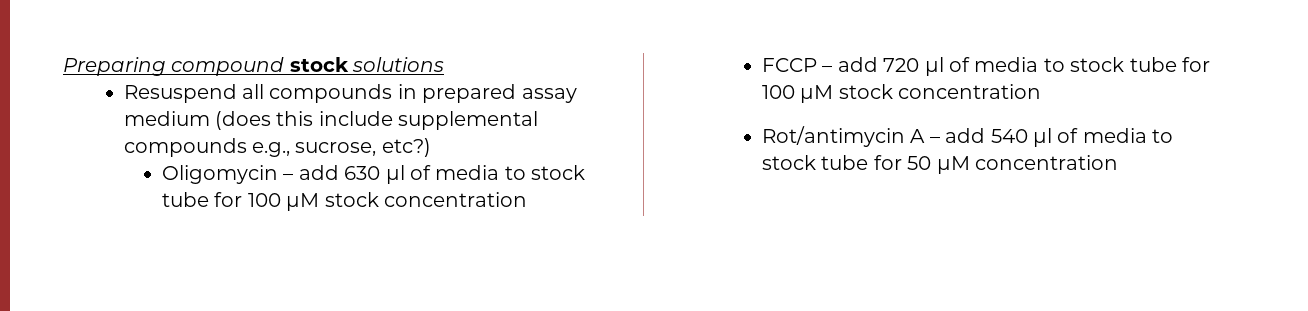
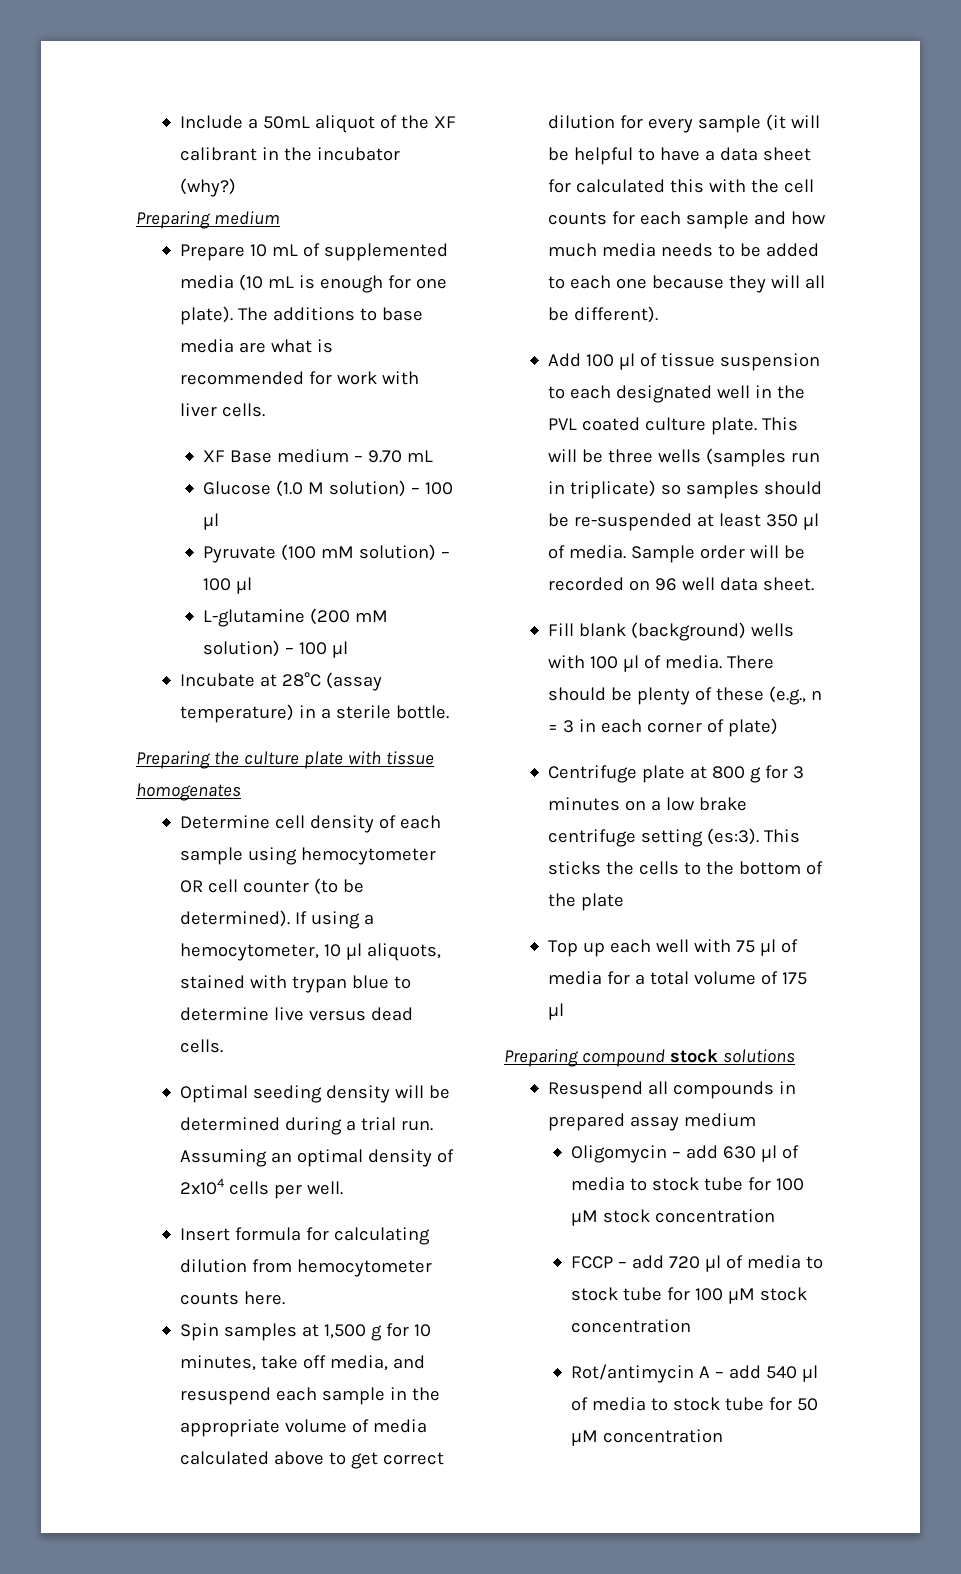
+ Include a 50mL aliquot of the XF calibrant in the incubator (why?)
+ Preparing medium
+ Prepare 10 mL of supplemented media (10 mL is enough for one plate). The additions to base media are what is recommended for work with liver cells.
+ XF Base medium – 9.70 mL
+ Glucose (1.0 M solution) – 100 µl
+ Pyruvate (100 mM solution) – 100 µl
+ L-glutamine (200 mM solution) – 100 µl
+ Incubate at 28°C (assay temperature) in a sterile bottle.
+ Preparing the culture plate with tissue homogenates
+ Determine cell density of each sample using hemocytometer OR cell counter (to be determined). If using a hemocytometer, 10 µl aliquots, stained with trypan blue to determine live versus dead cells.
+ Optimal seeding density will be determined during a trial run. Assuming an optimal density of 2x104 cells per well.
+ Insert formula for calculating dilution from hemocytometer counts here.
+ Spin samples at 1,500 g for 10 minutes, take off media, and resuspend each sample in the appropriate volume of media calculated above to get correct dilution for every sample (it will be helpful to have a data sheet for calculated this with the cell counts for each sample and how much media needs to be added to each one because they will all be different).
+ Add 100 µl of tissue suspension to each designated well in the PVL coated culture plate. This will be three wells (samples run in triplicate) so samples should be re-suspended at least 350 µl of media. Sample order will be recorded on 96 well data sheet.
+ Fill blank (background) wells with 100 µl of media. There should be plenty of these (e.g., n = 3 in each corner of plate)
+ Centrifuge plate at 800 g for 3 minutes on a low brake centrifuge setting (es:3). This sticks the cells to the bottom of the plate
+ Top up each well with 75 µl of media for a total volume of 175 µl
- Resuspend all compounds in prepared assay medium (does this include supplemental compounds e.g., sucrose, etc?)
+ Resuspend all compounds in prepared assay medium

